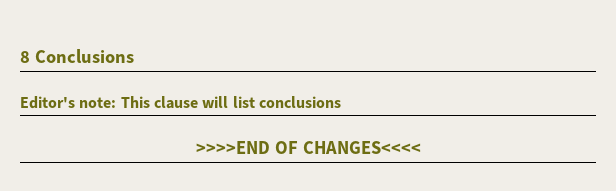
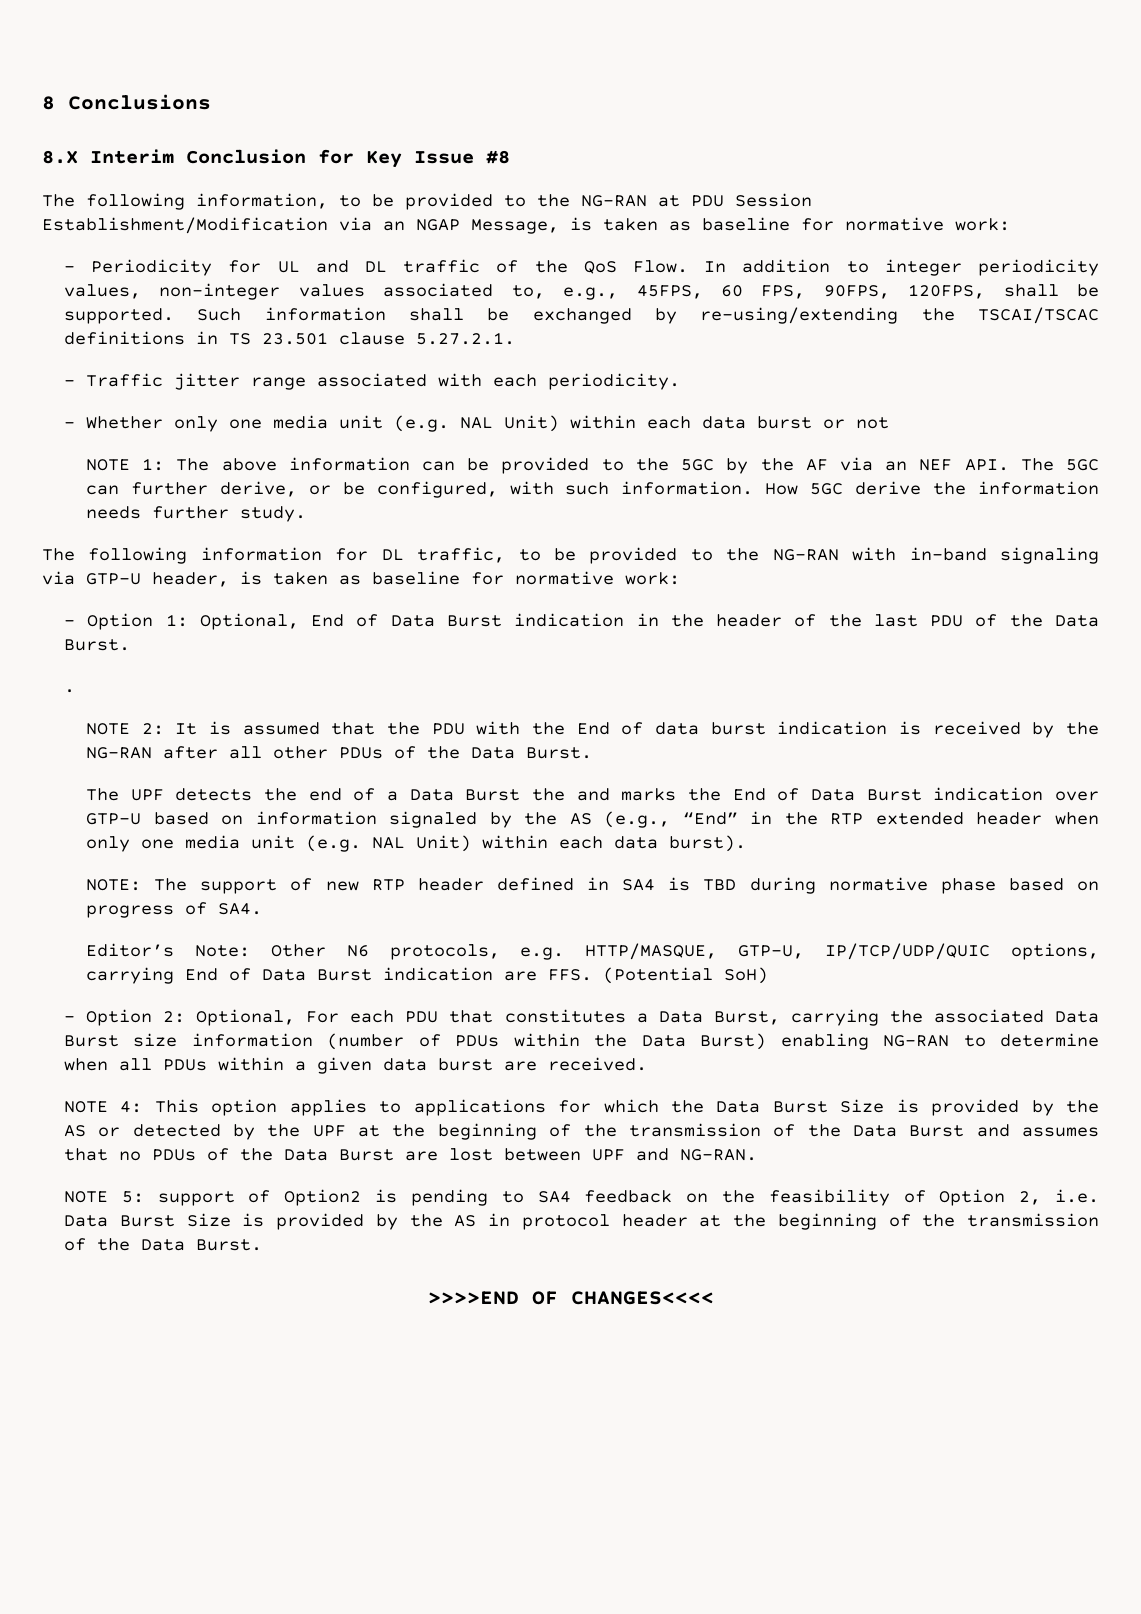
- Editor's note: This clause will list conclusions
+ 8.X Interim Conclusion for Key Issue #8
+ The following information, to be provided to the NG-RAN at PDU Session Establishment/Modification via an NGAP Message, is taken as baseline for normative work:
+ - Periodicity for UL and DL traffic of the QoS Flow. In addition to integer periodicity values, non-integer values associated to, e.g., 45FPS, 60 FPS, 90FPS, 120FPS, shall be supported. Such information shall be exchanged by re-using/extending the TSCAI/TSCAC definitions in TS 23.501 clause 5.27.2.1.
+ - Traffic jitter range associated with each periodicity.
+ - Whether only one media unit (e.g. NAL Unit) within each data burst or not
+ NOTE 1: The above information can be provided to the 5GC by the AF via an NEF API. The 5GC can further derive, or be configured, with such information. How 5GC derive the information needs further study.
+ The following information for DL traffic, to be provided to the NG-RAN with in-band signaling via GTP-U header, is taken as baseline for normative work:
+ - Option 1: Optional, End of Data Burst indication in the header of the last PDU of the Data Burst.
+ .
+ NOTE 2: It is assumed that the PDU with the End of data burst indication is received by the NG-RAN after all other PDUs of the Data Burst.
+ The UPF detects the end of a Data Burst the and marks the End of Data Burst indication over GTP-U based on information signaled by the AS (e.g., “End” in the RTP extended header when only one media unit (e.g. NAL Unit) within each data burst).
+ NOTE: The support of new RTP header defined in SA4 is TBD during normative phase based on progress of SA4.
+ Editor’s Note: Other N6 protocols, e.g. HTTP/MASQUE, GTP-U, IP/TCP/UDP/QUIC options, carrying End of Data Burst indication are FFS. (Potential SoH)
+ - Option 2: Optional, For each PDU that constitutes a Data Burst, carrying the associated Data Burst size information (number of PDUs within the Data Burst) enabling NG-RAN to determine when all PDUs within a given data burst are received.
+ NOTE 4: This option applies to applications for which the Data Burst Size is provided by the AS or detected by the UPF at the beginning of the transmission of the Data Burst and assumes that no PDUs of the Data Burst are lost between UPF and NG-RAN.
+ NOTE 5: support of Option2 is pending to SA4 feedback on the feasibility of Option 2, i.e. Data Burst Size is provided by the AS in protocol header at the beginning of the transmission of the Data Burst.

